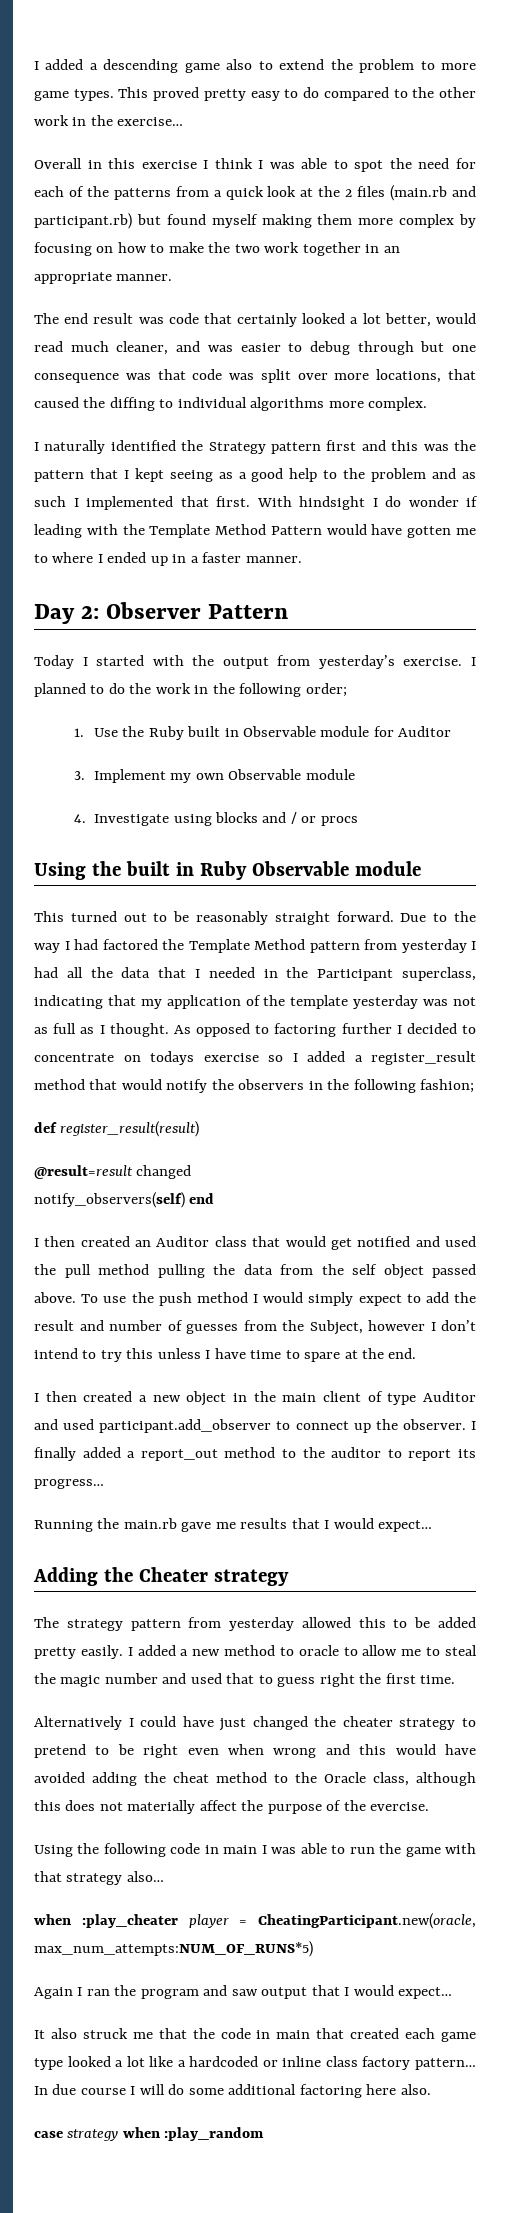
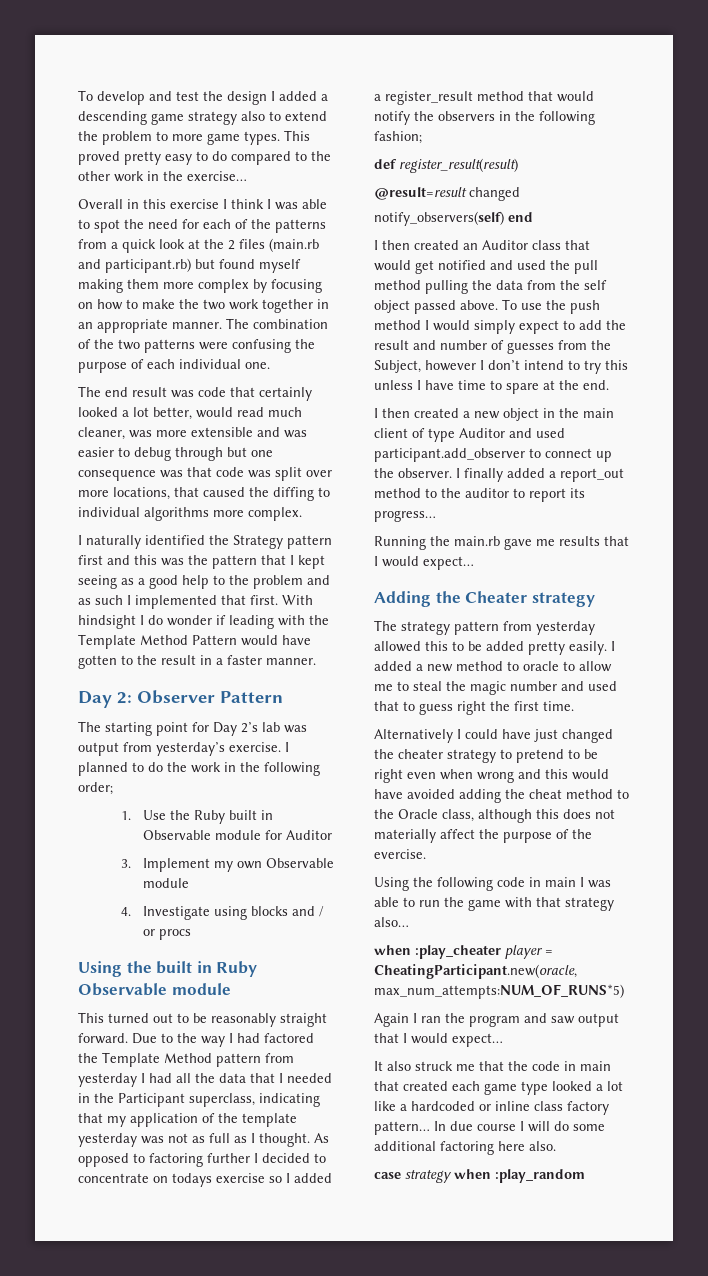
- I added a descending game also to extend the problem to more game types.
+ To develop and test the design I added a descending game strategy also to extend the problem to more game types.
+ The combination of the two patterns were confusing the purpose of each individual one.
- The end result was code that certainly looked a lot better, would read much cleaner, and was easier to debug through but one consequence was that code was split over more locations, that caused the diffing to individual algorithms more complex.
+ The end result was code that certainly looked a lot better, would read much cleaner, was more extensible and was easier to debug through but one consequence was that code was split over more locations, that caused the diffing to individual algorithms more complex.
- With hindsight I do wonder if leading with the Template Method Pattern would have gotten me to where I ended up in a faster manner.
+ With hindsight I do wonder if leading with the Template Method Pattern would have gotten to the result in a faster manner.
- Today I started with the output from yesterday’s exercise.
+ The starting point for Day 2’s lab was output from yesterday’s exercise.

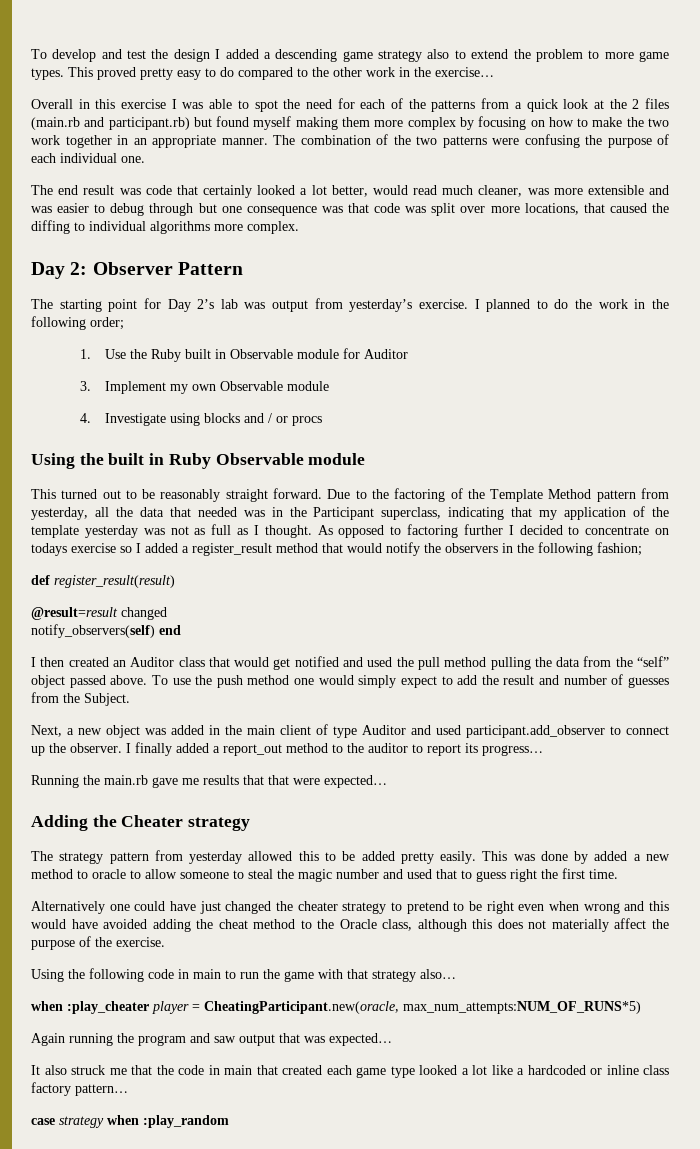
- Overall in this exercise I think I was able to spot the need for each of the patterns from a quick look at the 2 files (main.rb and participant.rb) but found myself making them more complex by focusing on how to make the two work together in an appropriate manner.
+ Overall in this exercise I was able to spot the need for each of the patterns from a quick look at the 2 files (main.rb and participant.rb) but found myself making them more complex by focusing on how to make the two work together in an appropriate manner.
- I naturally identified the Strategy pattern first and this was the pattern that I kept seeing as a good help to the problem and as such I implemented that first. With hindsight I do wonder if leading with the Template Method Pattern would have gotten to the result in a faster manner.
- Due to the way I had factored the Template Method pattern from yesterday I had all the data that I needed in the Participant superclass, indicating that my application of the template yesterday was not as full as I thought.
+ Due to the factoring of the Template Method pattern from yesterday, all the data that needed was in the Participant superclass, indicating that my application of the template yesterday was not as full as I thought.
- I then created an Auditor class that would get notified and used the pull method pulling the data from the self object passed above.
+ I then created an Auditor class that would get notified and used the pull method pulling the data from the “self” object passed above.
- To use the push method I would simply expect to add the result and number of guesses from the Subject, however I don’t intend to try this unless I have time to spare at the end.
- I then created a new object in the main client of type Auditor and used participant.add_observer to connect up the observer.
+ To use the push method one would simply expect to add the result and number of guesses from the Subject.
+ Next, a new object was added in the main client of type Auditor and used participant.add_observer to connect up the observer.
- Running the main.rb gave me results that I would expect…
+ Running the main.rb gave me results that that were expected…
- I added a new method to oracle to allow me to steal the magic number and used that to guess right the first time.
+ This was done by added a new method to oracle to allow someone to steal the magic number and used that to guess right the first time.
- Alternatively I could have just changed the cheater strategy to pretend to be right even when wrong and this would have avoided adding the cheat method to the Oracle class, although this does not materially affect the purpose of the evercise.
+ Alternatively one could have just changed the cheater strategy to pretend to be right even when wrong and this would have avoided adding the cheat method to the Oracle class, although this does not materially affect the purpose of the exercise.
- Using the following code in main I was able to run the game with that strategy also…
+ Using the following code in main to run the game with that strategy also…
- Again I ran the program and saw output that I would expect…
+ Again running the program and saw output that was expected…
- In due course I will do some additional factoring here also.

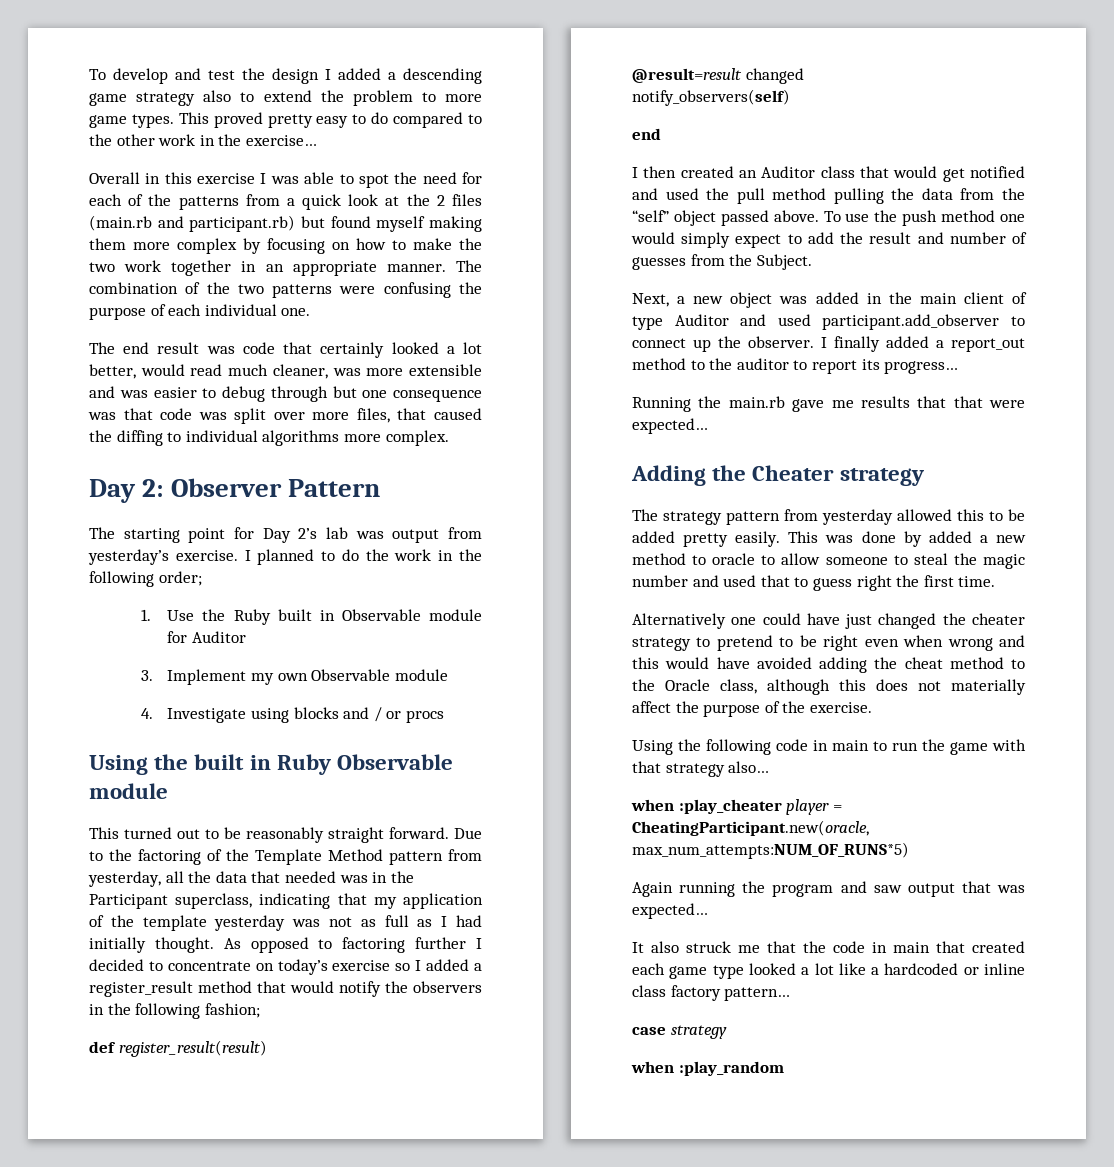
- The end result was code that certainly looked a lot better, would read much cleaner, was more extensible and was easier to debug through but one consequence was that code was split over more locations, that caused the diffing to individual algorithms more complex.
+ The end result was code that certainly looked a lot better, would read much cleaner, was more extensible and was easier to debug through but one consequence was that code was split over more files, that caused the diffing to individual algorithms more complex.
- Due to the factoring of the Template Method pattern from yesterday, all the data that needed was in the Participant superclass, indicating that my application of the template yesterday was not as full as I thought.
+ Due to the factoring of the Template Method pattern from yesterday, all the data that needed was in the Participant superclass, indicating that my application of the template yesterday was not as full as I had initially thought.
- As opposed to factoring further I decided to concentrate on todays exercise so I added a register_result method that would notify the observers in the following fashion;
+ As opposed to factoring further I decided to concentrate on today’s exercise so I added a register_result method that would notify the observers in the following fashion;
- notify_observers(self) end
+ notify_observers(self)
+ end
- case strategy when :play_random
+ case strategy
+ when :play_random

